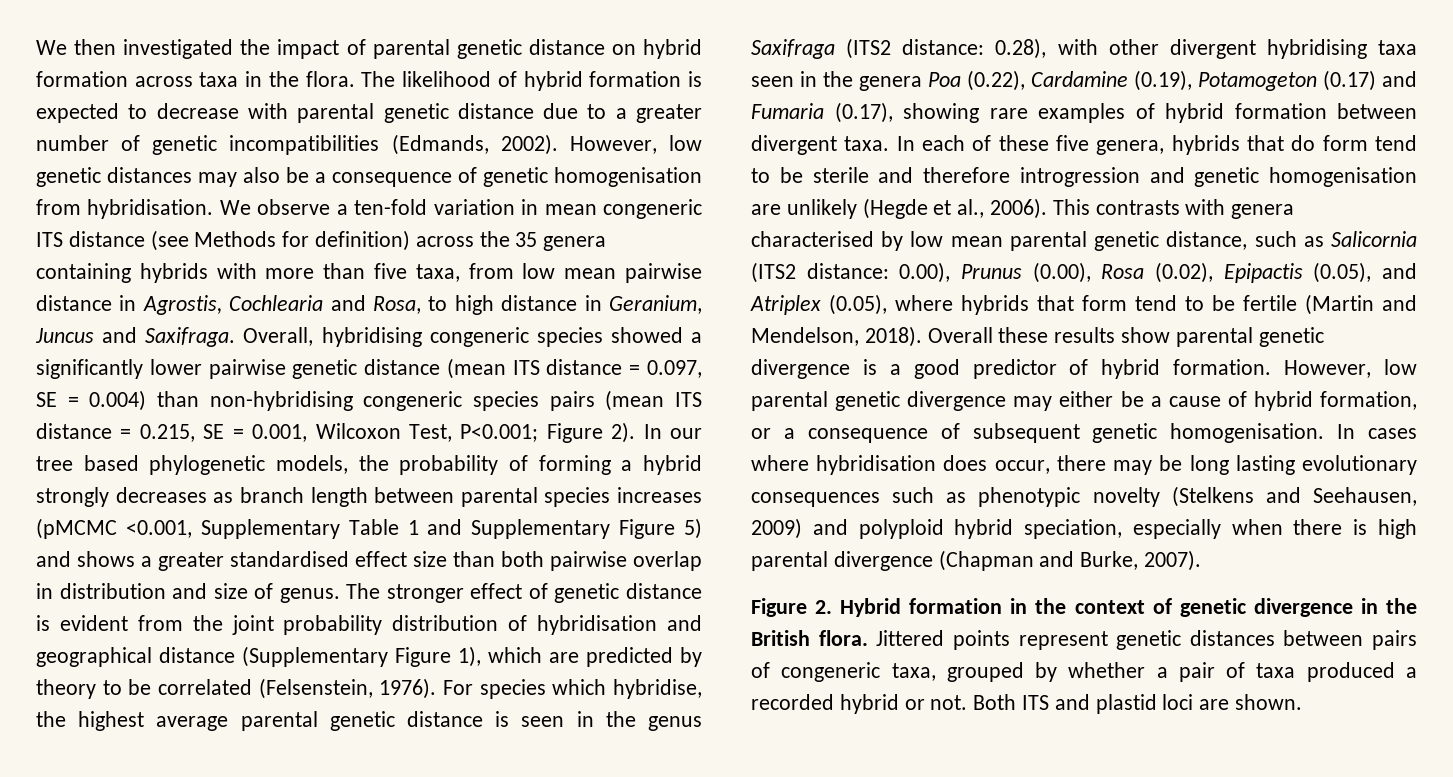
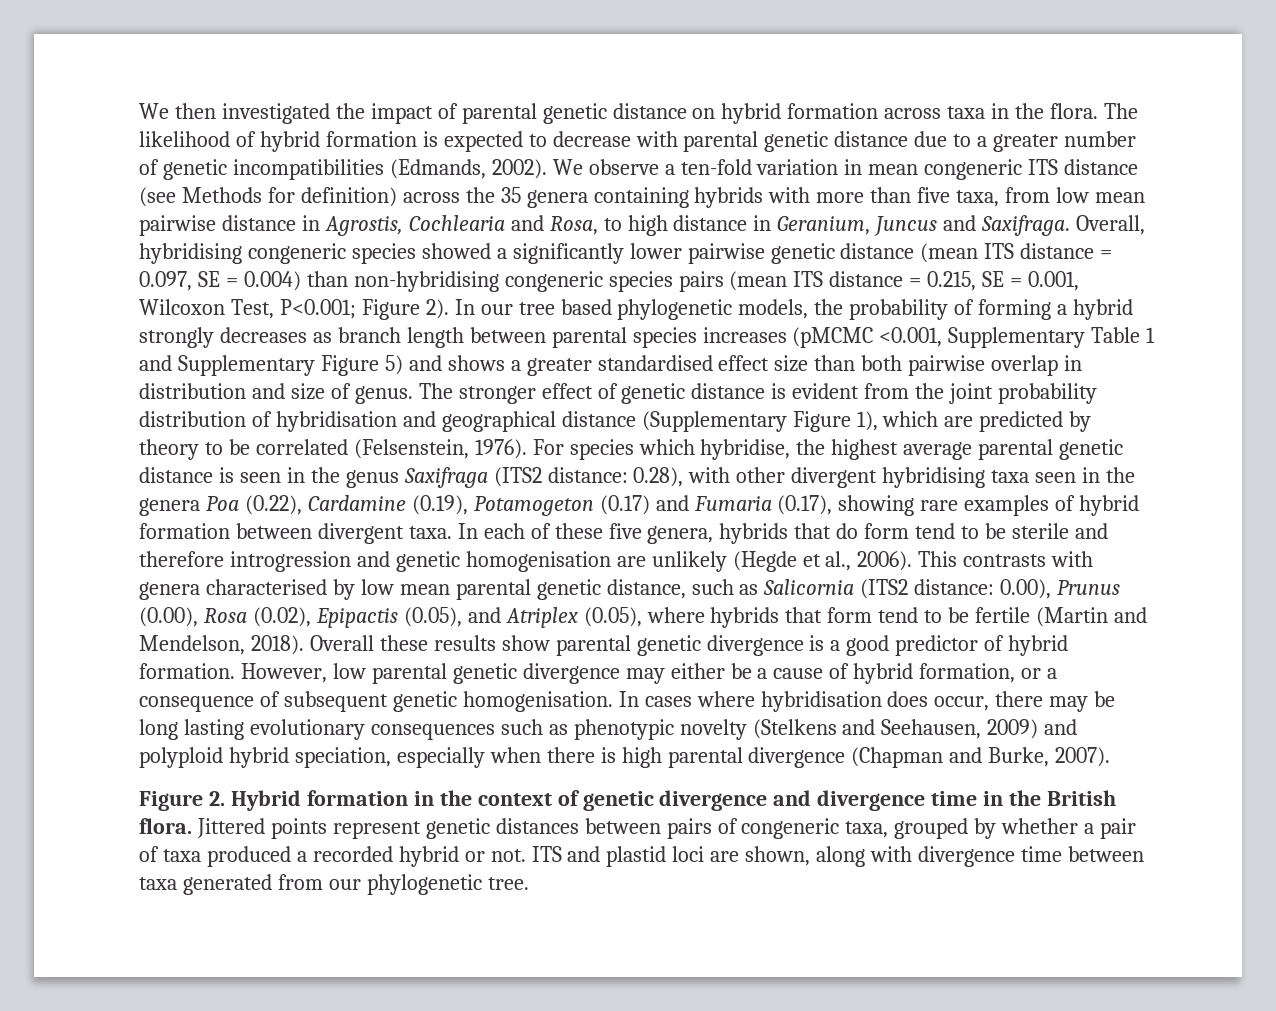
- However, low genetic distances may also be a consequence of genetic homogenisation from hybridisation.
- Figure 2. Hybrid formation in the context of genetic divergence in the British flora.
+ Figure 2. Hybrid formation in the context of genetic divergence and divergence time in the British flora.
- Both ITS and plastid loci are shown.
+ ITS and plastid loci are shown, along with divergence time between taxa generated from our phylogenetic tree.

